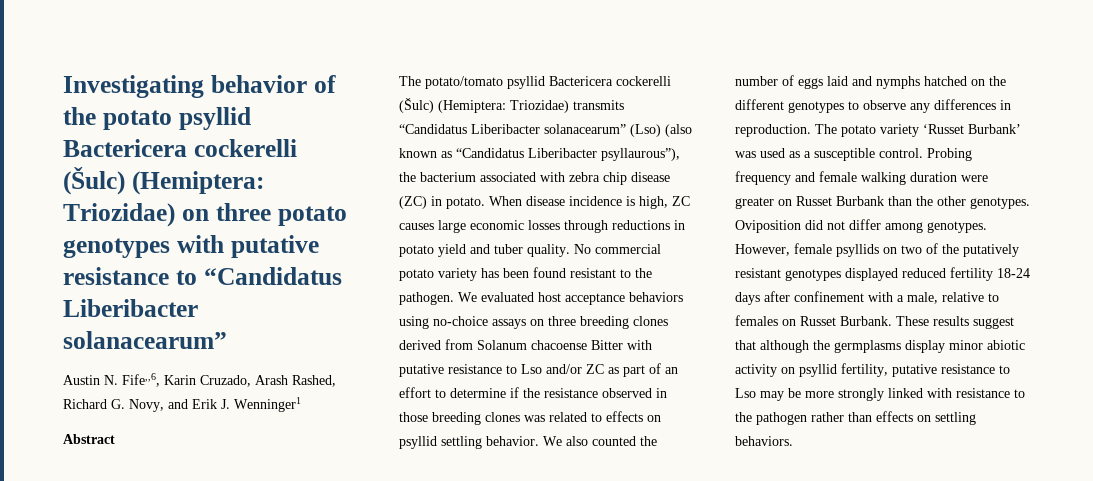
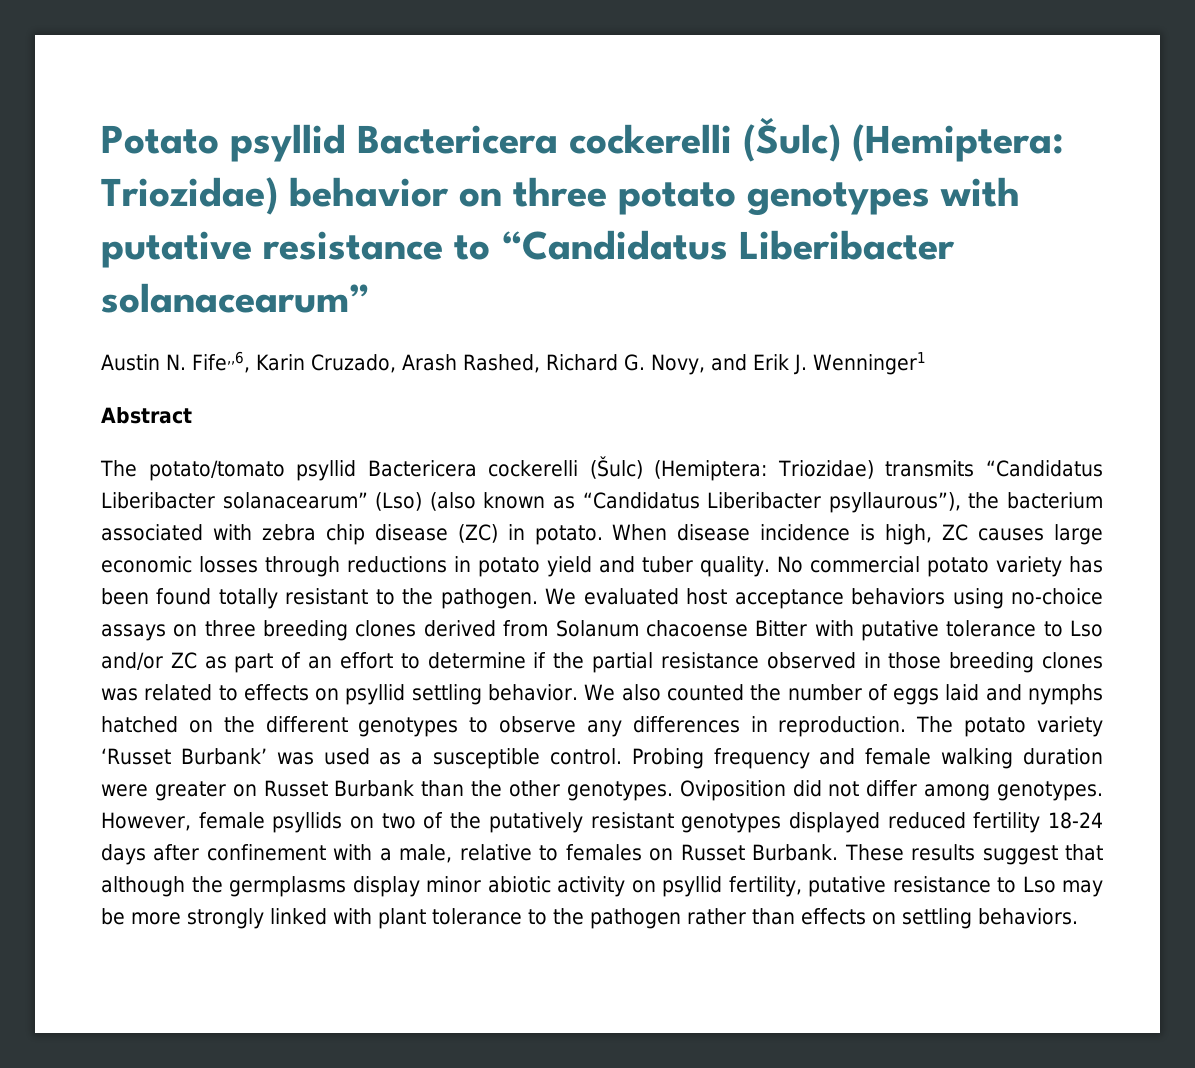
- Investigating behavior of the potato psyllid Bactericera cockerelli (Šulc) (Hemiptera: Triozidae) on three potato genotypes with putative resistance to “Candidatus Liberibacter solanacearum”
+ Potato psyllid Bactericera cockerelli (Šulc) (Hemiptera: Triozidae) behavior on three potato genotypes with putative resistance to “Candidatus Liberibacter solanacearum”
- No commercial potato variety has been found resistant to the pathogen.
+ No commercial potato variety has been found totally resistant to the pathogen.
- We evaluated host acceptance behaviors using no-choice assays on three breeding clones derived from Solanum chacoense Bitter with putative resistance to Lso and/or ZC as part of an effort to determine if the resistance observed in those breeding clones was related to effects on psyllid settling behavior.
+ We evaluated host acceptance behaviors using no-choice assays on three breeding clones derived from Solanum chacoense Bitter with putative tolerance to Lso and/or ZC as part of an effort to determine if the partial resistance observed in those breeding clones was related to effects on psyllid settling behavior.
- These results suggest that although the germplasms display minor abiotic activity on psyllid fertility, putative resistance to Lso may be more strongly linked with resistance to the pathogen rather than effects on settling behaviors.
+ These results suggest that although the germplasms display minor abiotic activity on psyllid fertility, putative resistance to Lso may be more strongly linked with plant tolerance to the pathogen rather than effects on settling behaviors.

